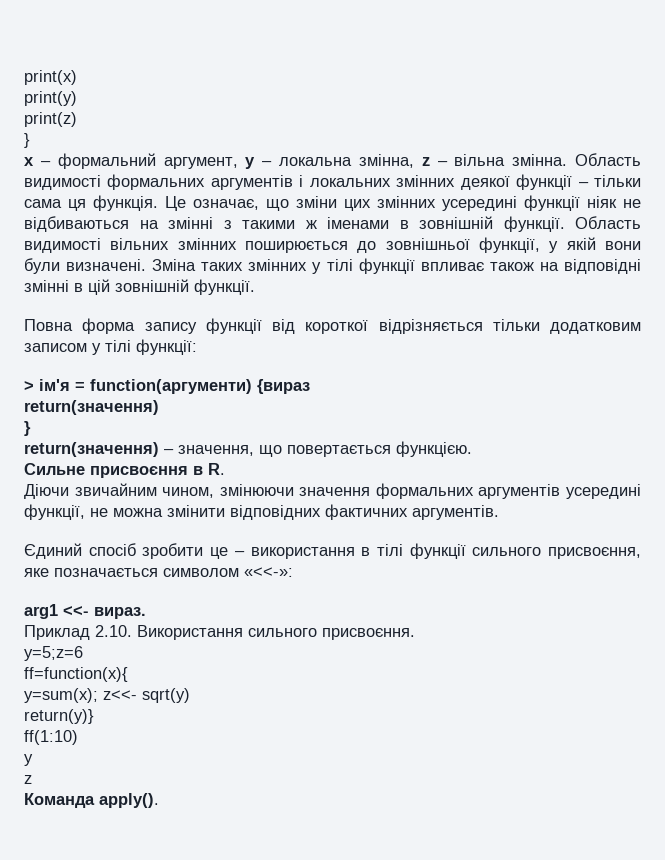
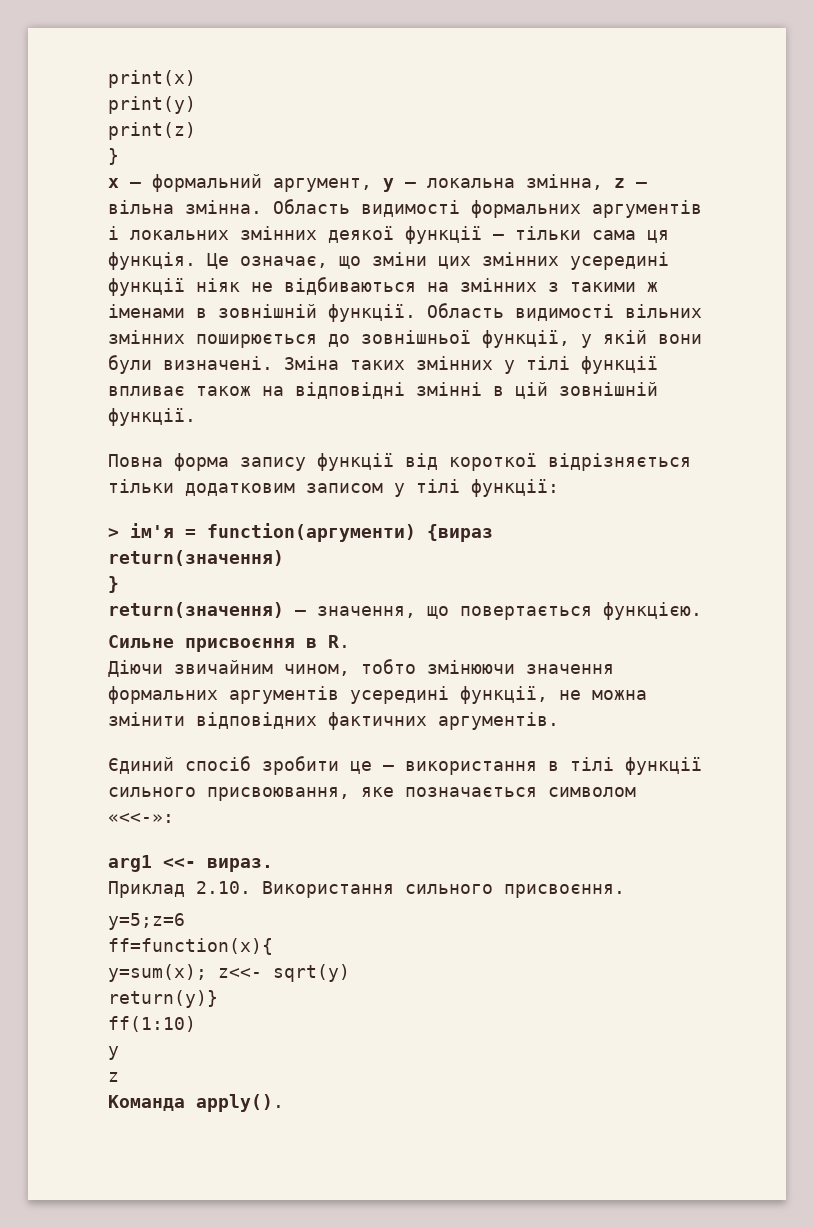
- Це означає, що зміни цих змінних усередині функції ніяк не відбиваються на змінні з такими ж іменами в зовнішній функції.
+ Це означає, що зміни цих змінних усередині функції ніяк не відбиваються на змінних з такими ж іменами в зовнішній функції.
- Діючи звичайним чином, змінюючи значення формальних аргументів усередині функції, не можна змінити відповідних фактичних аргументів.
+ Діючи звичайним чином, тобто змінюючи значення формальних аргументів усередині функції, не можна змінити відповідних фактичних аргументів.
- Єдиний спосіб зробити це – використання в тілі функції сильного присвоєння, яке позначається символом «<<-»:
+ Єдиний спосіб зробити це – використання в тілі функції сильного присвоювання, яке позначається символом «<<-»:

